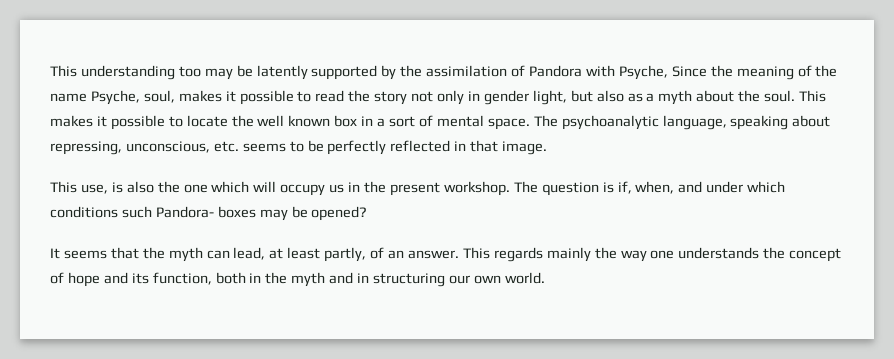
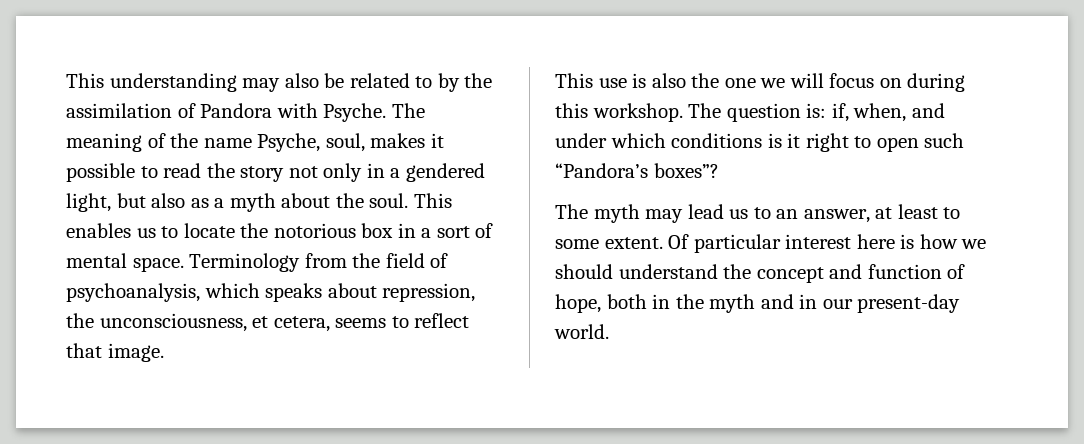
- This understanding too may be latently supported by the assimilation of Pandora with Psyche, Since the meaning of the name Psyche, soul, makes it possible to read the story not only in gender light, but also as a myth about the soul.
+ This understanding may also be related to by the assimilation of Pandora with Psyche. The meaning of the name Psyche, soul, makes it possible to read the story not only in a gendered light, but also as a myth about the soul.
- This makes it possible to locate the well known box in a sort of mental space.
+ This enables us to locate the notorious box in a sort of mental space.
- The psychoanalytic language, speaking about repressing, unconscious, etc. seems to be perfectly reflected in that image.
+ Terminology from the field of psychoanalysis, which speaks about repression, the unconsciousness, et cetera, seems to reflect that image.
- This use, is also the one which will occupy us in the present workshop.
+ This use is also the one we will focus on during this workshop.
- The question is if, when, and under which conditions such Pandora- boxes may be opened?
- It seems that the myth can lead, at least partly, of an answer. This regards mainly the way one understands the concept of hope and its function, both in the myth and in structuring our own world.
+ The question is: if, when, and under which conditions is it right to open such “Pandora’s boxes”?
+ The myth may lead us to an answer, at least to some extent. Of particular interest here is how we should understand the concept and function of hope, both in the myth and in our present-day world.

